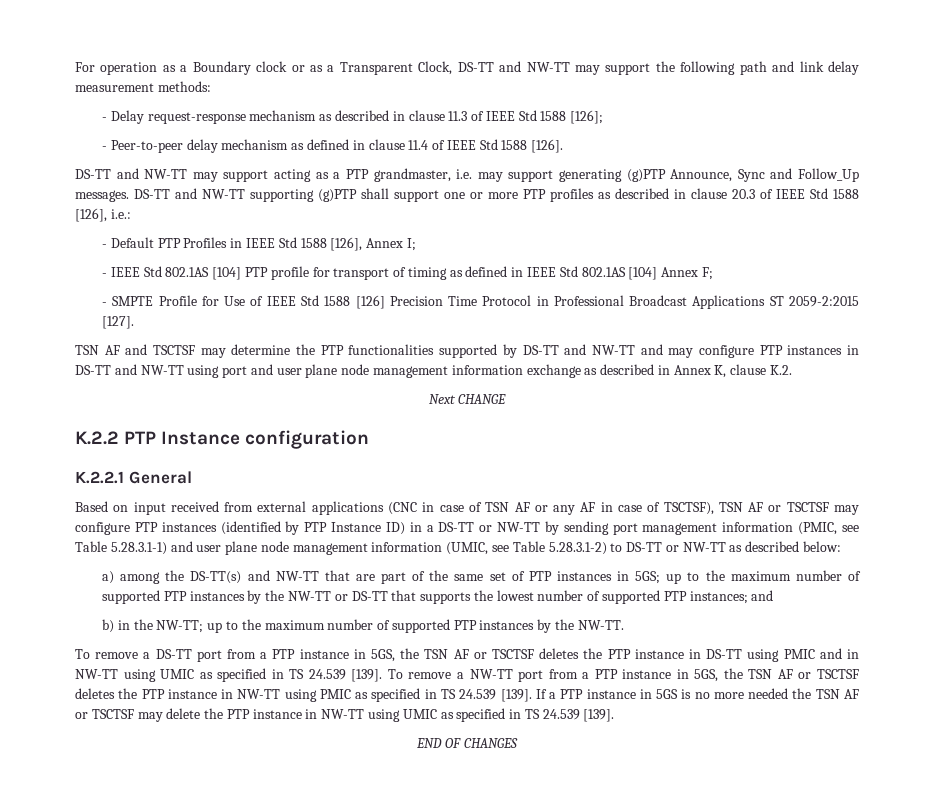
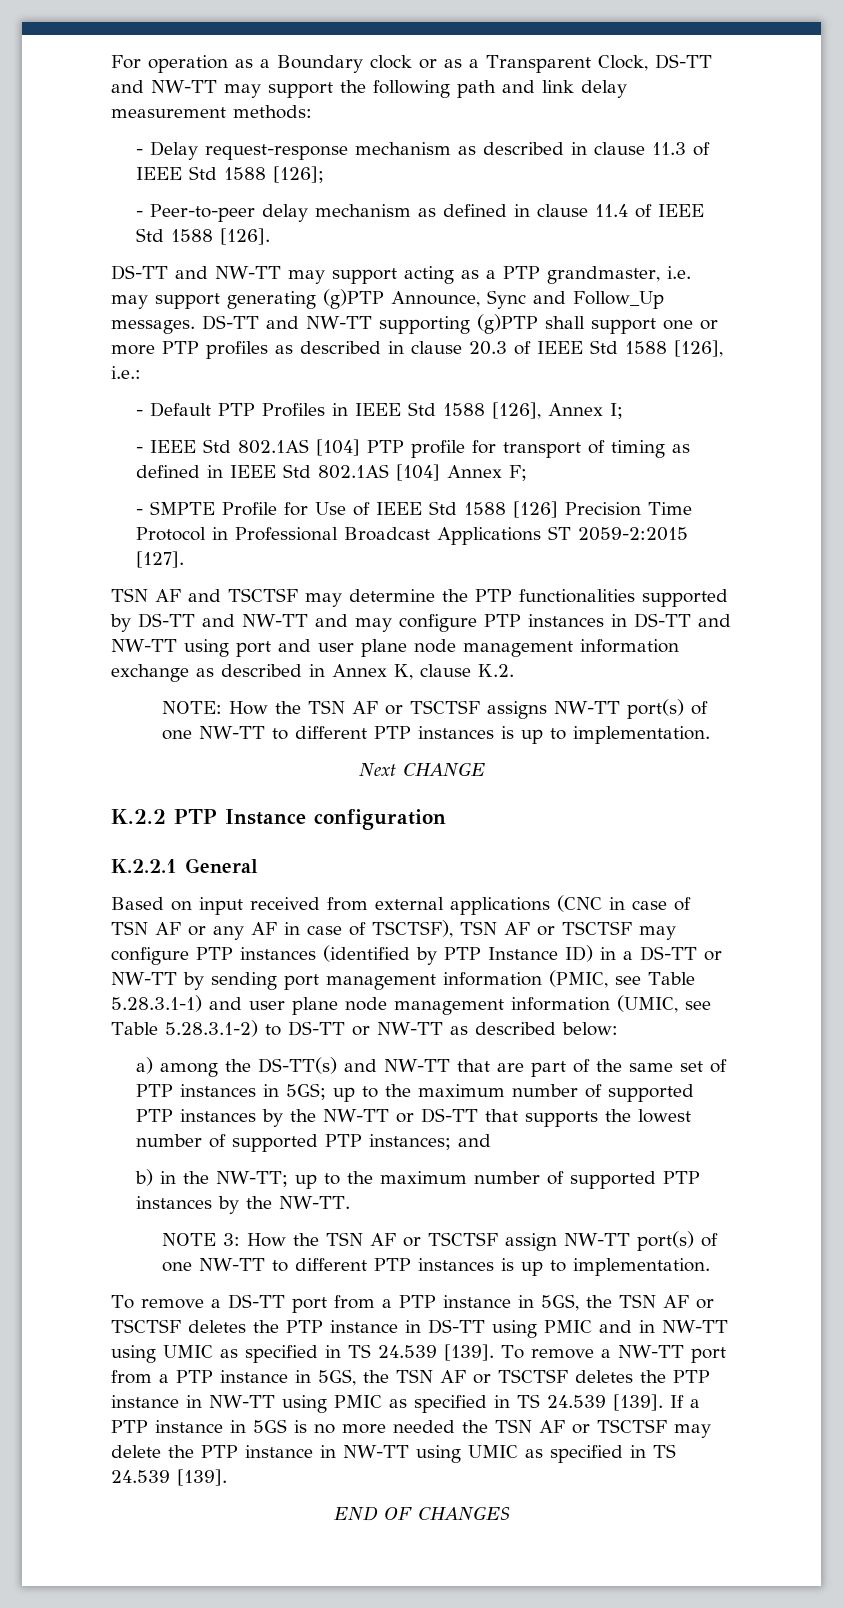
+ NOTE: How the TSN AF or TSCTSF assigns NW-TT port(s) of one NW-TT to different PTP instances is up to implementation.
+ NOTE 3: How the TSN AF or TSCTSF assign NW-TT port(s) of one NW-TT to different PTP instances is up to implementation.

